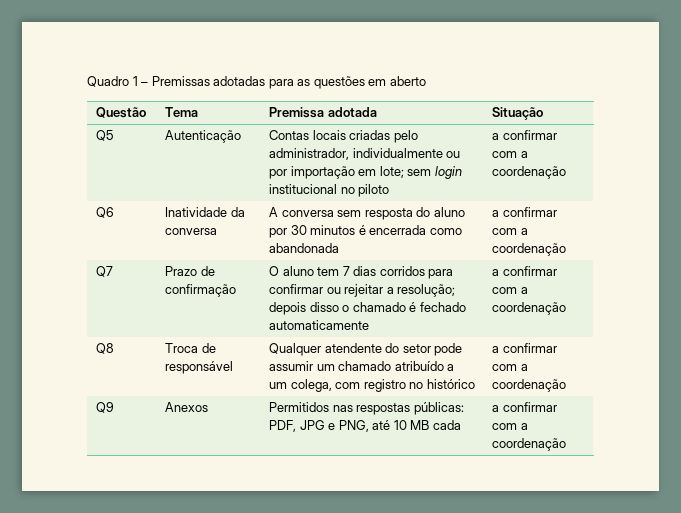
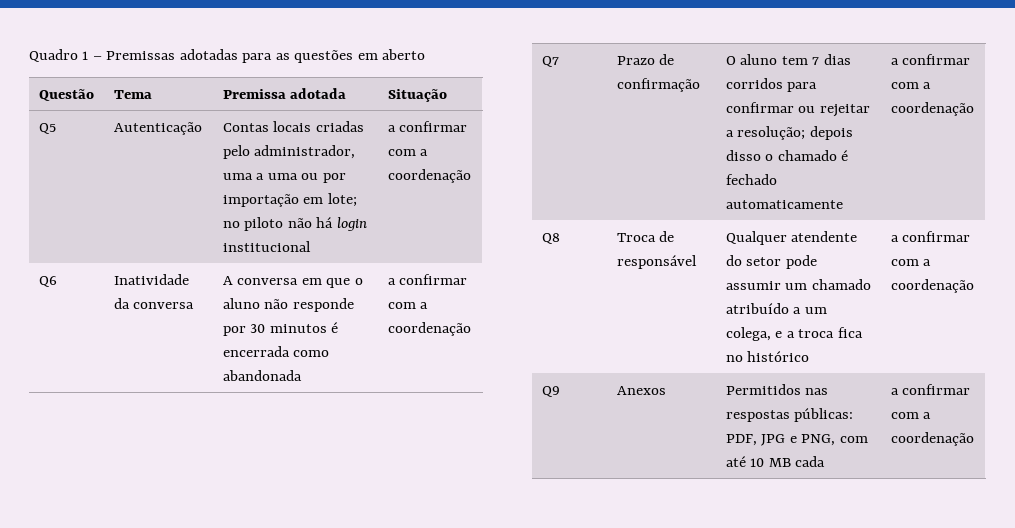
- Q5 | Autenticação | Contas locais criadas pelo administrador, individualmente ou por importação em lote; sem login institucional no piloto | a confirmar com a coordenação
+ Q5 | Autenticação | Contas locais criadas pelo administrador, uma a uma ou por importação em lote; no piloto não há login institucional | a confirmar com a coordenação
- Q6 | Inatividade da conversa | A conversa sem resposta do aluno por 30 minutos é encerrada como abandonada | a confirmar com a coordenação
+ Q6 | Inatividade da conversa | A conversa em que o aluno não responde por 30 minutos é encerrada como abandonada | a confirmar com a coordenação
- Q8 | Troca de responsável | Qualquer atendente do setor pode assumir um chamado atribuído a um colega, com registro no histórico | a confirmar com a coordenação
+ Q8 | Troca de responsável | Qualquer atendente do setor pode assumir um chamado atribuído a um colega, e a troca fica no histórico | a confirmar com a coordenação
- Q9 | Anexos | Permitidos nas respostas públicas: PDF, JPG e PNG, até 10 MB cada | a confirmar com a coordenação
+ Q9 | Anexos | Permitidos nas respostas públicas: PDF, JPG e PNG, com até 10 MB cada | a confirmar com a coordenação

